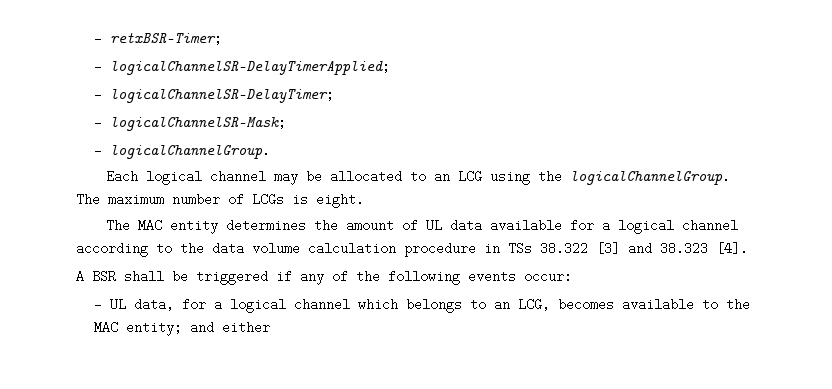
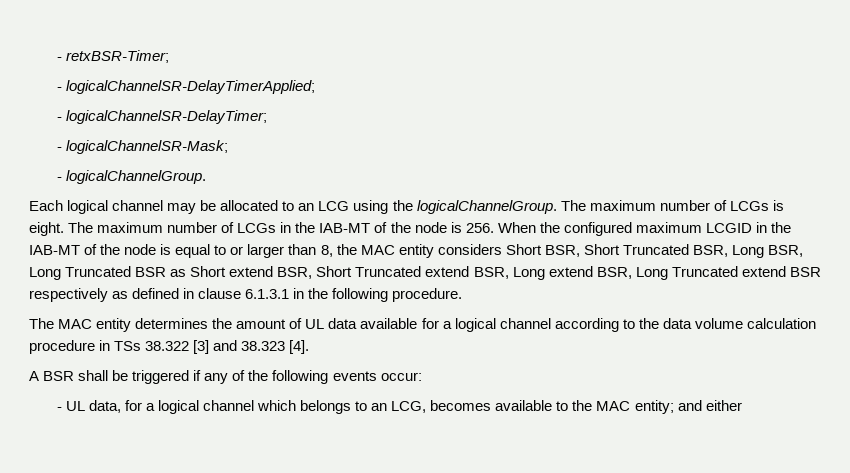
+ The maximum number of LCGs in the IAB-MT of the node is 256. When the configured maximum LCGID in the IAB-MT of the node is equal to or larger than 8, the MAC entity considers Short BSR, Short Truncated BSR, Long BSR, Long Truncated BSR as Short extend BSR, Short Truncated extend BSR, Long extend BSR, Long Truncated extend BSR respectively as defined in clause 6.1.3.1 in the following procedure.

